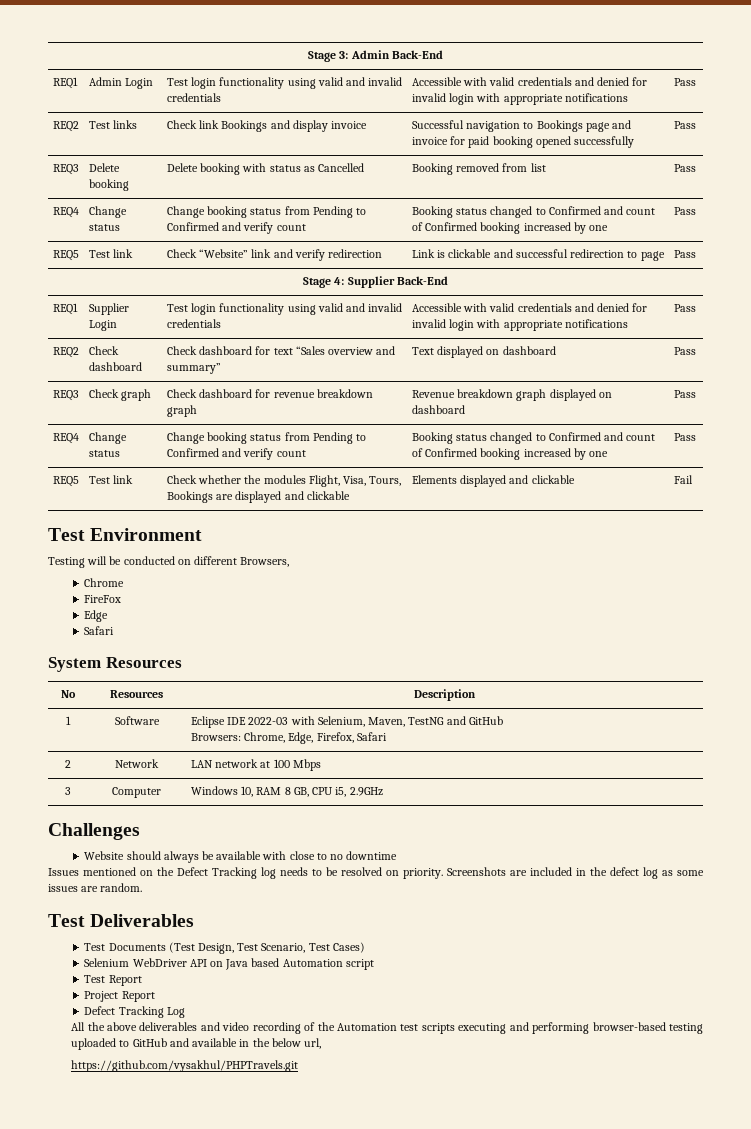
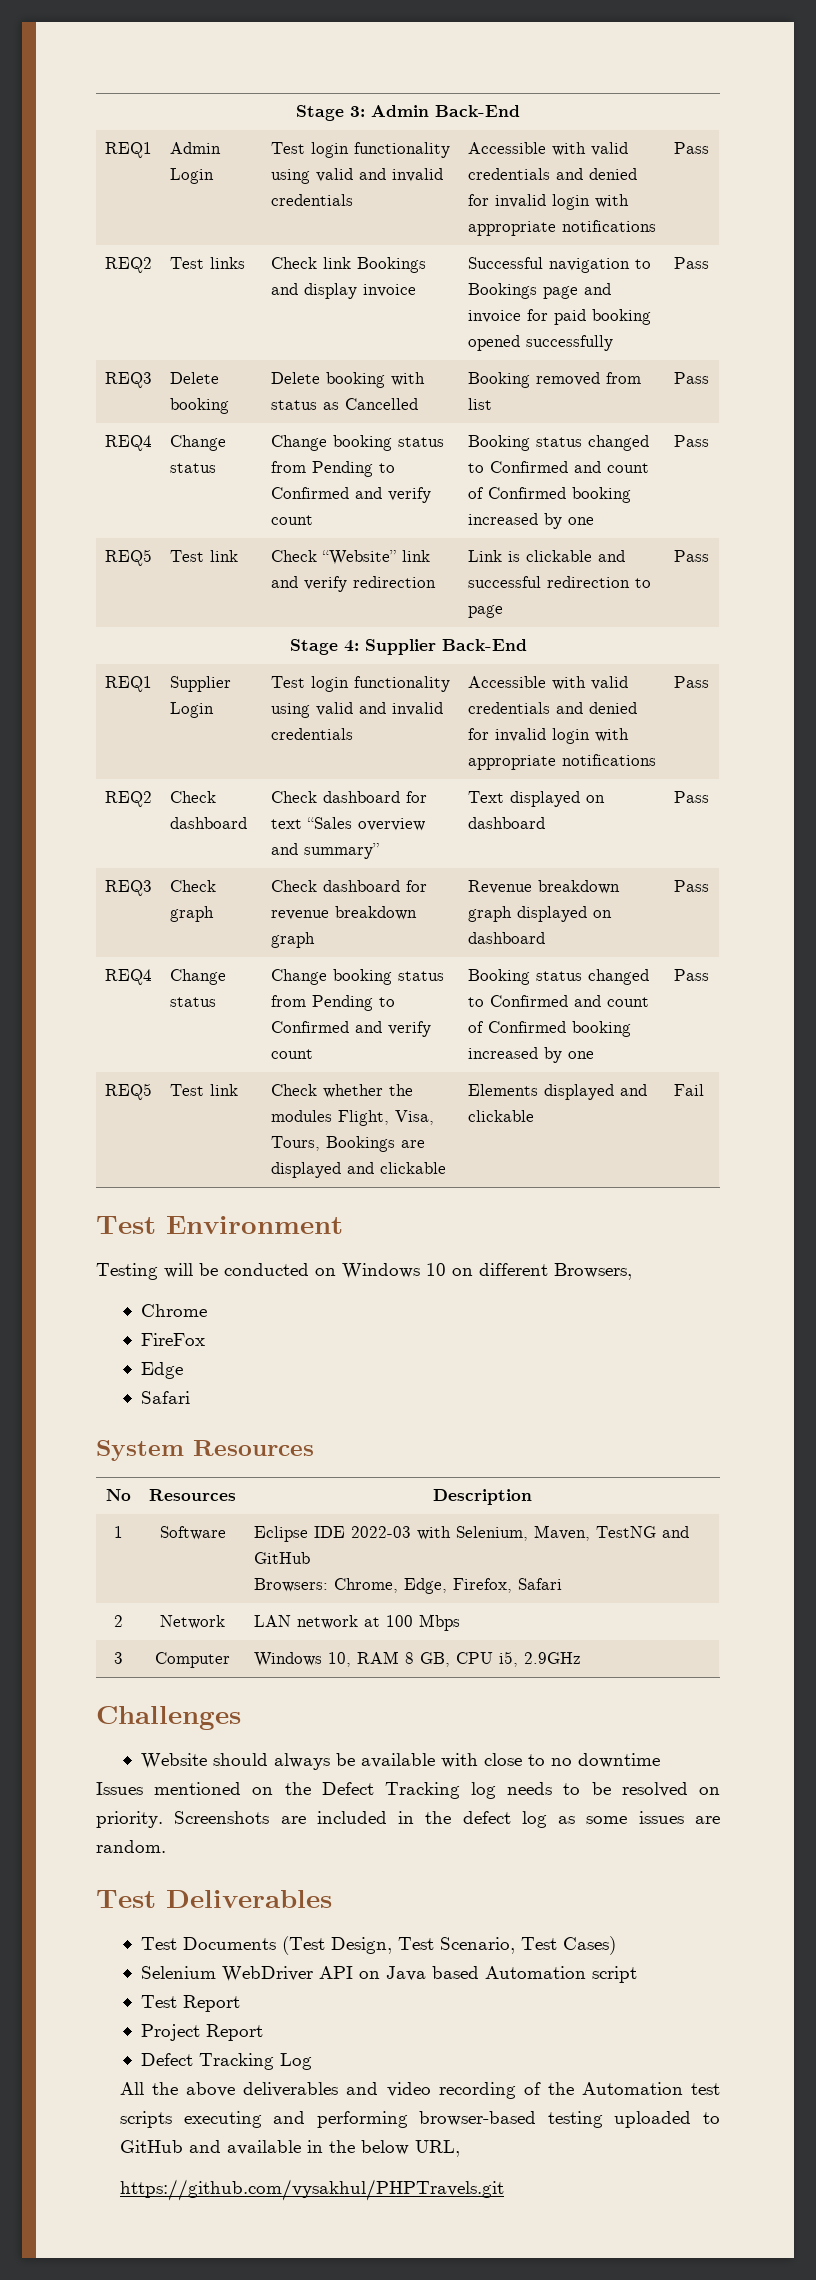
- Testing will be conducted on different Browsers,
+ Testing will be conducted on Windows 10 on different Browsers,
- All the above deliverables and video recording of the Automation test scripts executing and performing browser-based testing uploaded to GitHub and available in the below url,
+ All the above deliverables and video recording of the Automation test scripts executing and performing browser-based testing uploaded to GitHub and available in the below URL,

